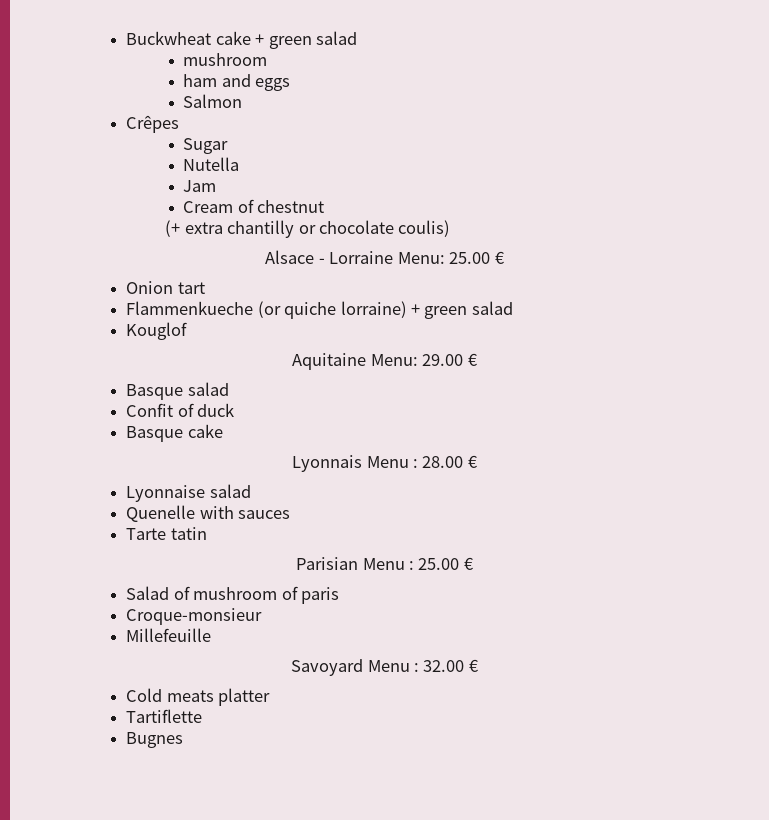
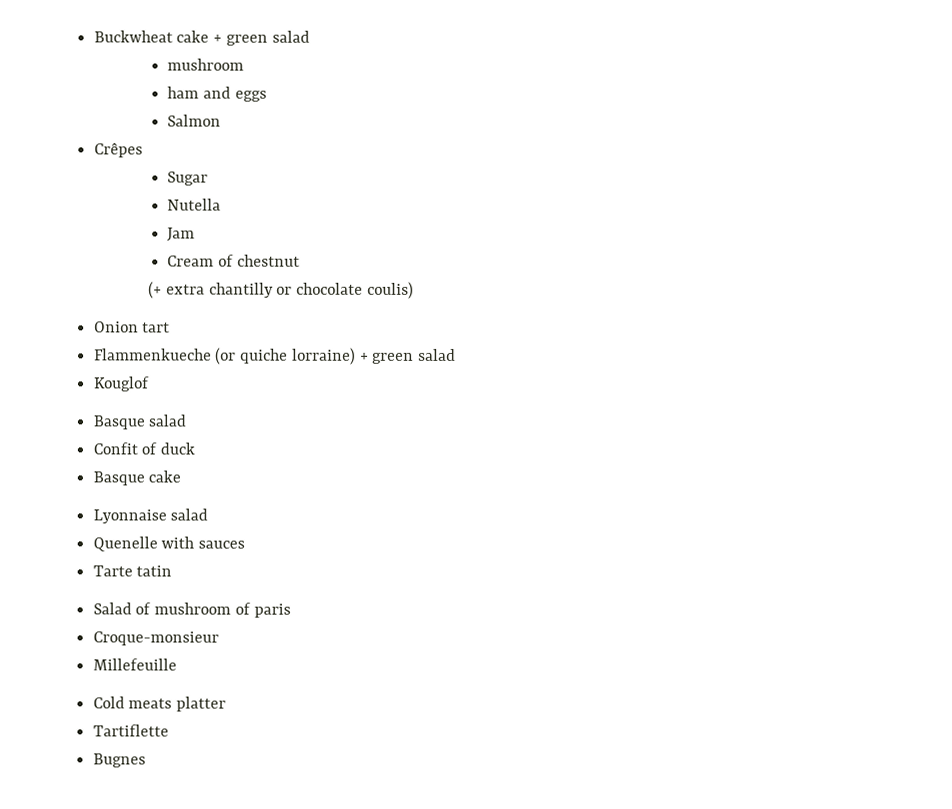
- Alsace - Lorraine Menu: 25.00 €
- Aquitaine Menu: 29.00 €
- Lyonnais Menu : 28.00 €
- Parisian Menu : 25.00 €
- Savoyard Menu : 32.00 €

